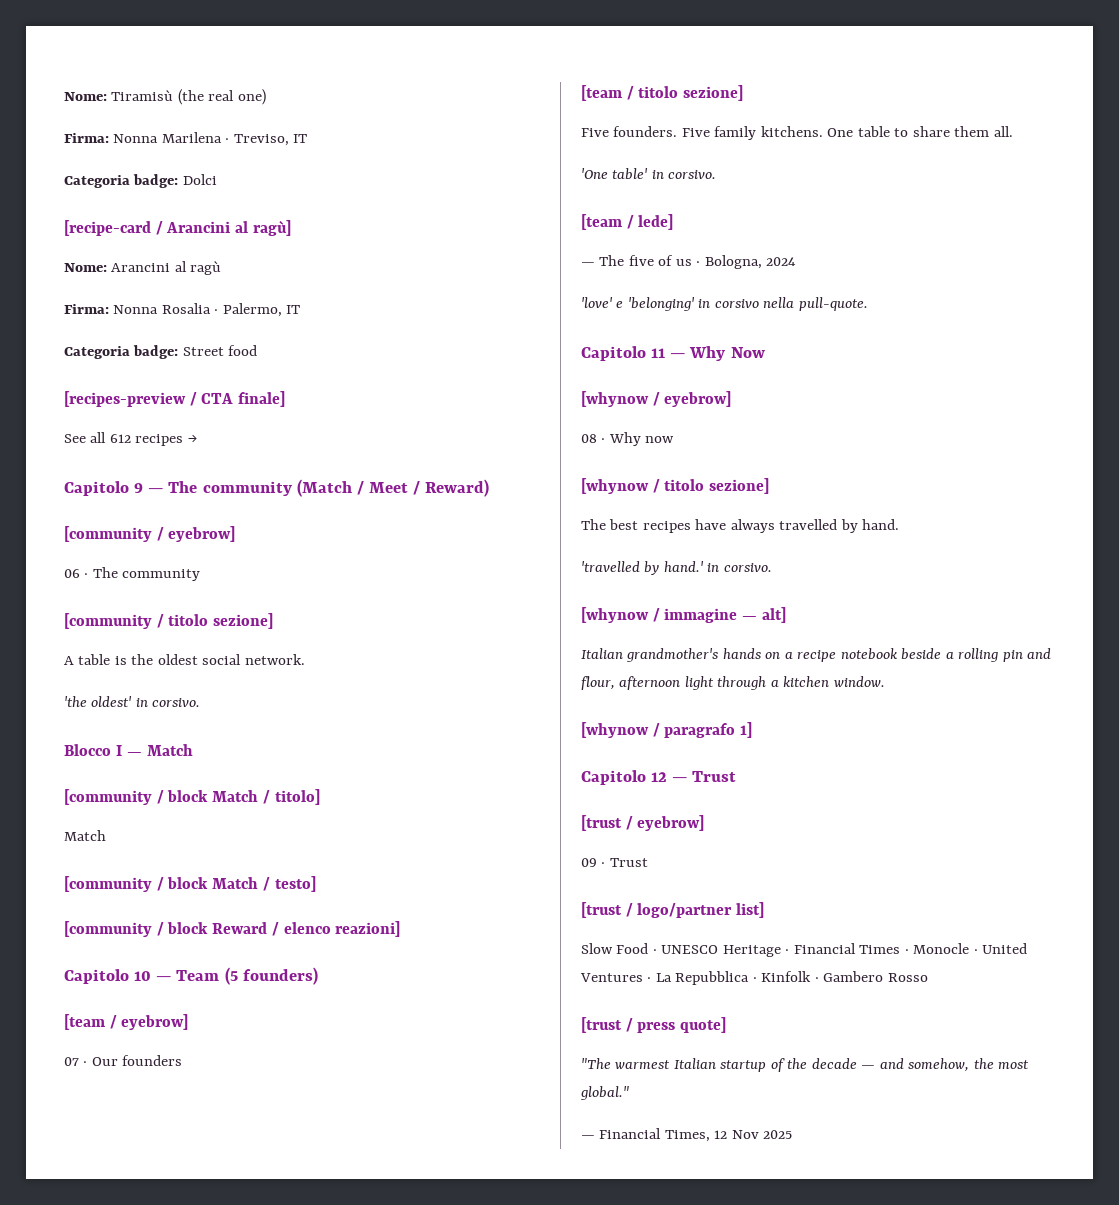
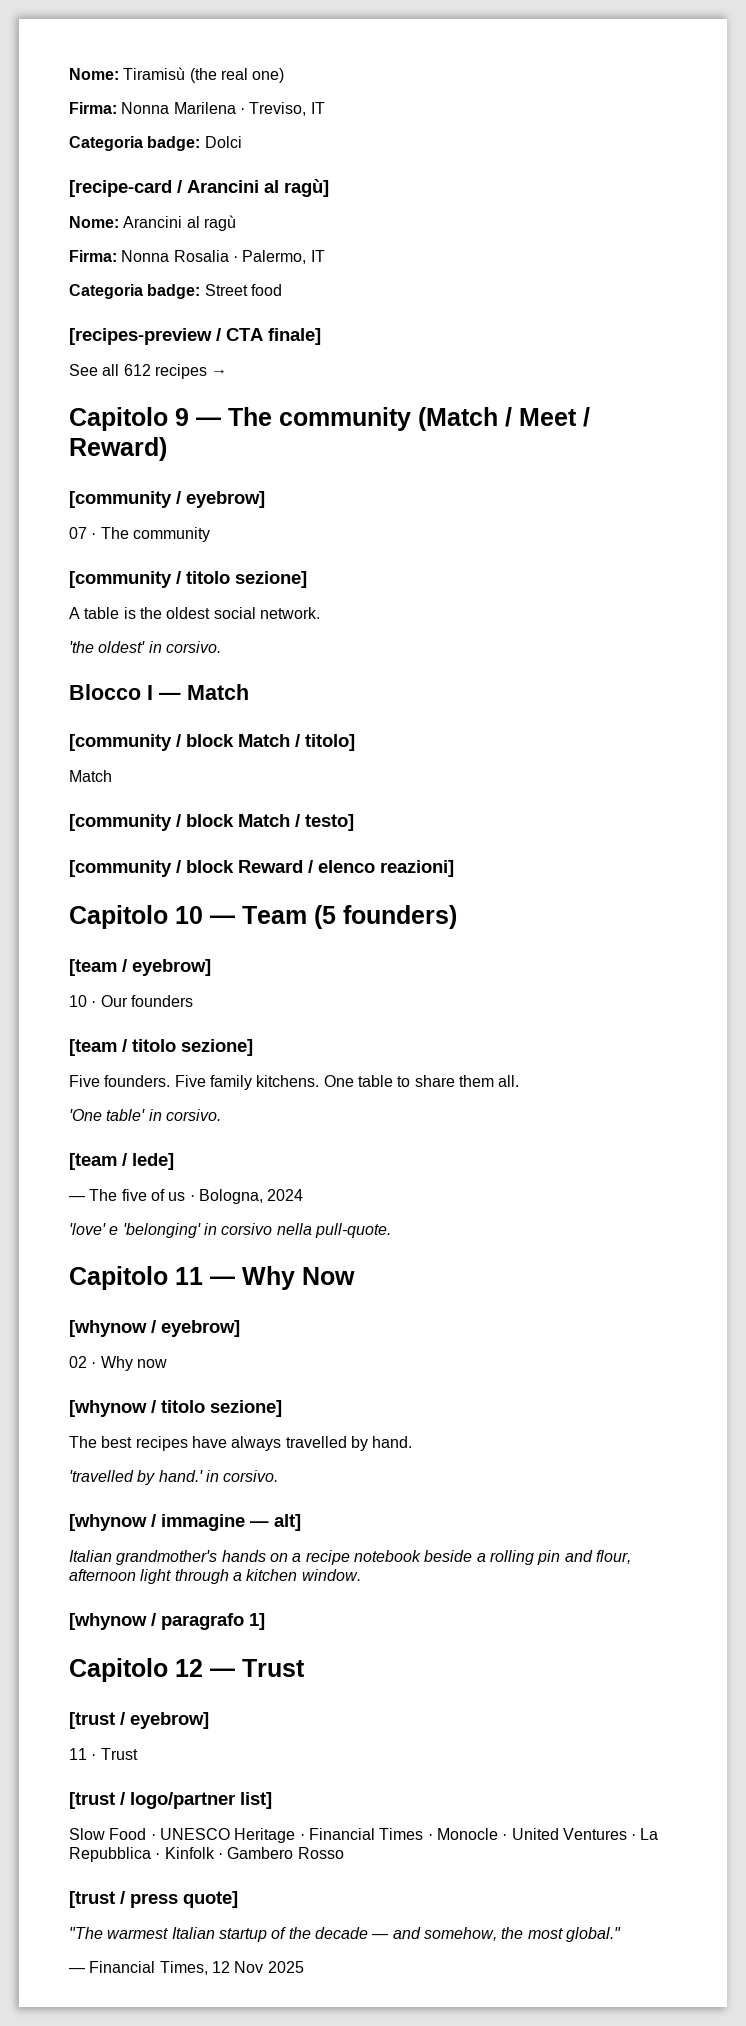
- 06 · The community
+ 07 · The community
- 07 · Our founders
+ 10 · Our founders
- 08 · Why now
+ 02 · Why now
- 09 · Trust
+ 11 · Trust

